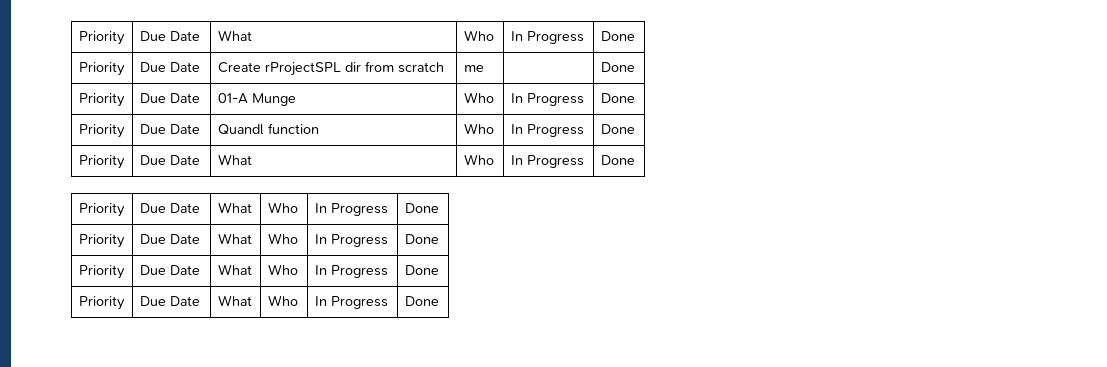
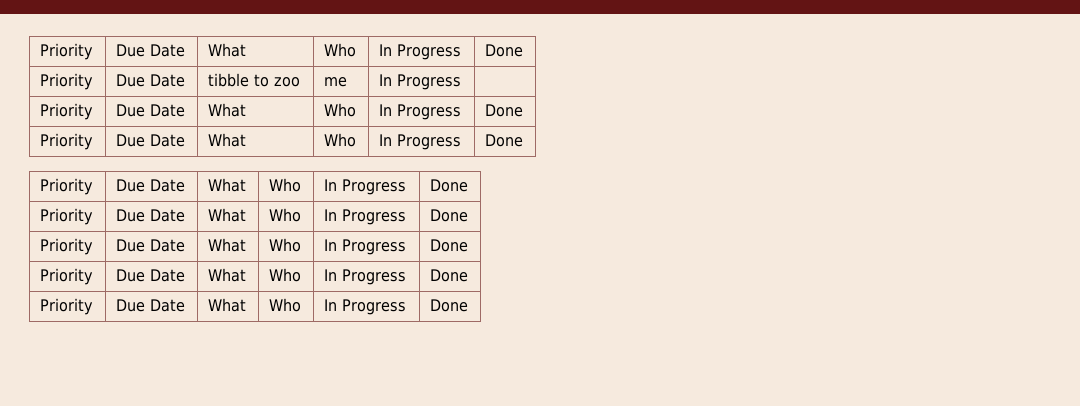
- Priority | Due Date | Create rProjectSPL dir from scratch | me | | Done
- Priority | Due Date | 01-A Munge | Who | In Progress | Done
- Priority | Due Date | Quandl function | Who | In Progress | Done
+ Priority | Due Date | tibble to zoo | me | In Progress |
+ Priority | Due Date | What | Who | In Progress | Done
+ Priority | Due Date | What | Who | In Progress | Done

